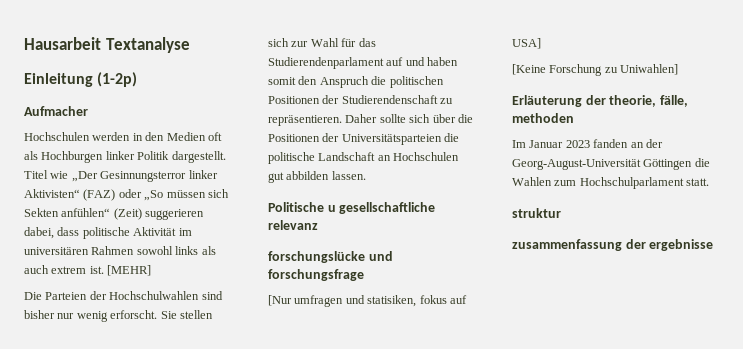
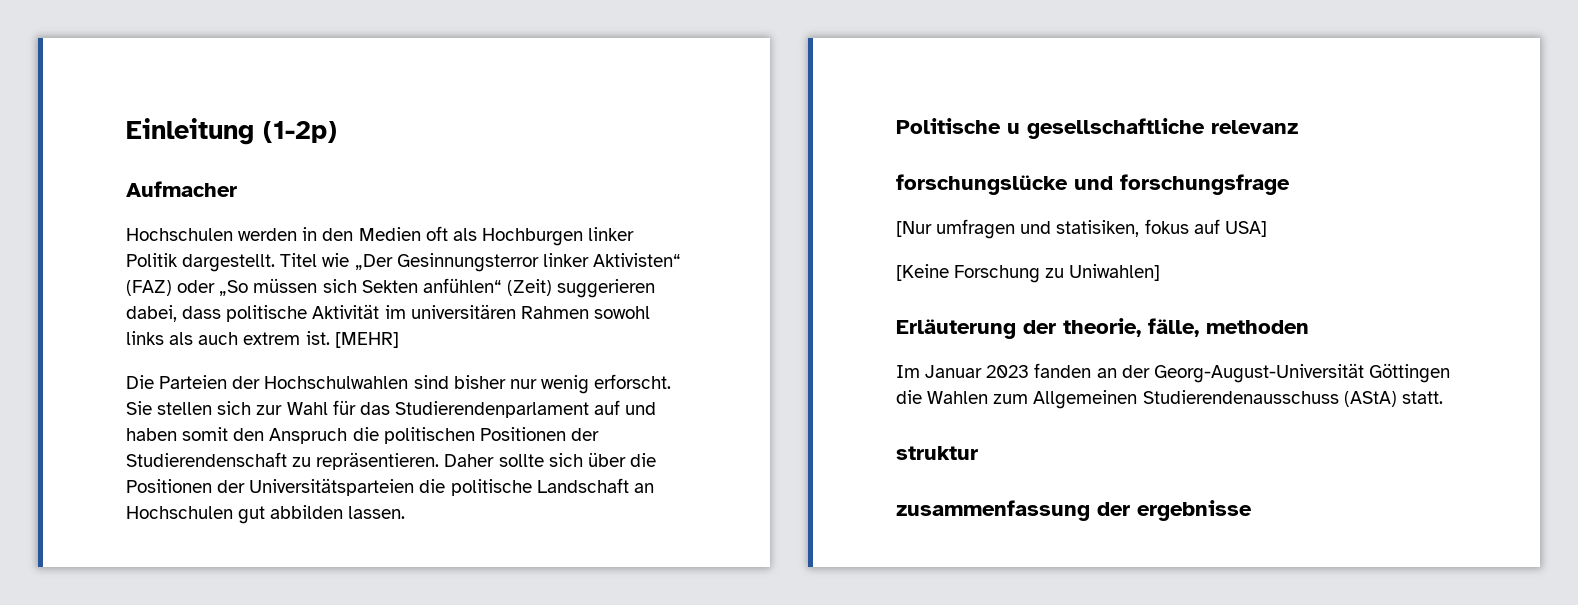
- Hausarbeit Textanalyse
- Im Januar 2023 fanden an der Georg-August-Universität Göttingen die Wahlen zum Hochschulparlament statt.
+ Im Januar 2023 fanden an der Georg-August-Universität Göttingen die Wahlen zum Allgemeinen Studierendenausschuss (AStA) statt.

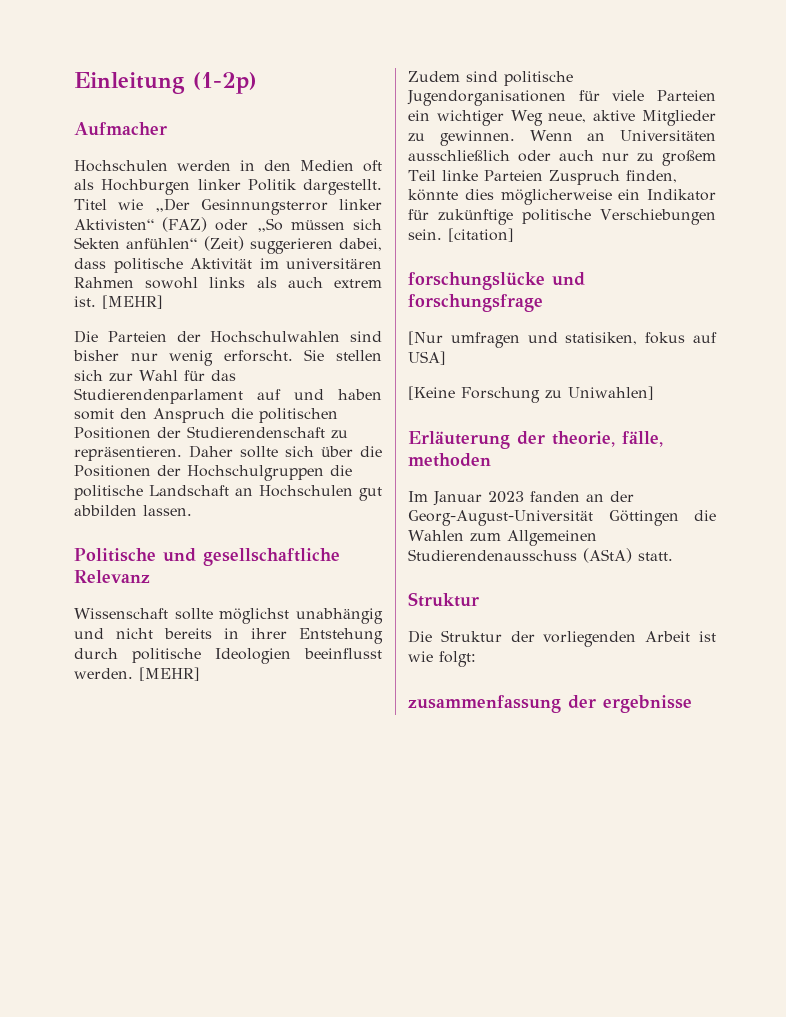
- Daher sollte sich über die Positionen der Universitätsparteien die politische Landschaft an Hochschulen gut abbilden lassen.
+ Daher sollte sich über die Positionen der Hochschulgruppen die politische Landschaft an Hochschulen gut abbilden lassen.
- Politische u gesellschaftliche relevanz
+ Politische und gesellschaftliche Relevanz
+ Wissenschaft sollte möglichst unabhängig und nicht bereits in ihrer Entstehung durch politische Ideologien beeinflusst werden. [MEHR]
+ Zudem sind politische Jugendorganisationen für viele Parteien ein wichtiger Weg neue, aktive Mitglieder zu gewinnen. Wenn an Universitäten ausschließlich oder auch nur zu großem Teil linke Parteien Zuspruch finden, könnte dies möglicherweise ein Indikator für zukünftige politische Verschiebungen sein. [citation]
  Im Januar 2023 fanden an der Georg-August-Universität Göttingen die Wahlen zum Allgemeinen Studierendenausschuss (AStA) statt.
- struktur
+ Struktur
+ Die Struktur der vorliegenden Arbeit ist wie folgt:

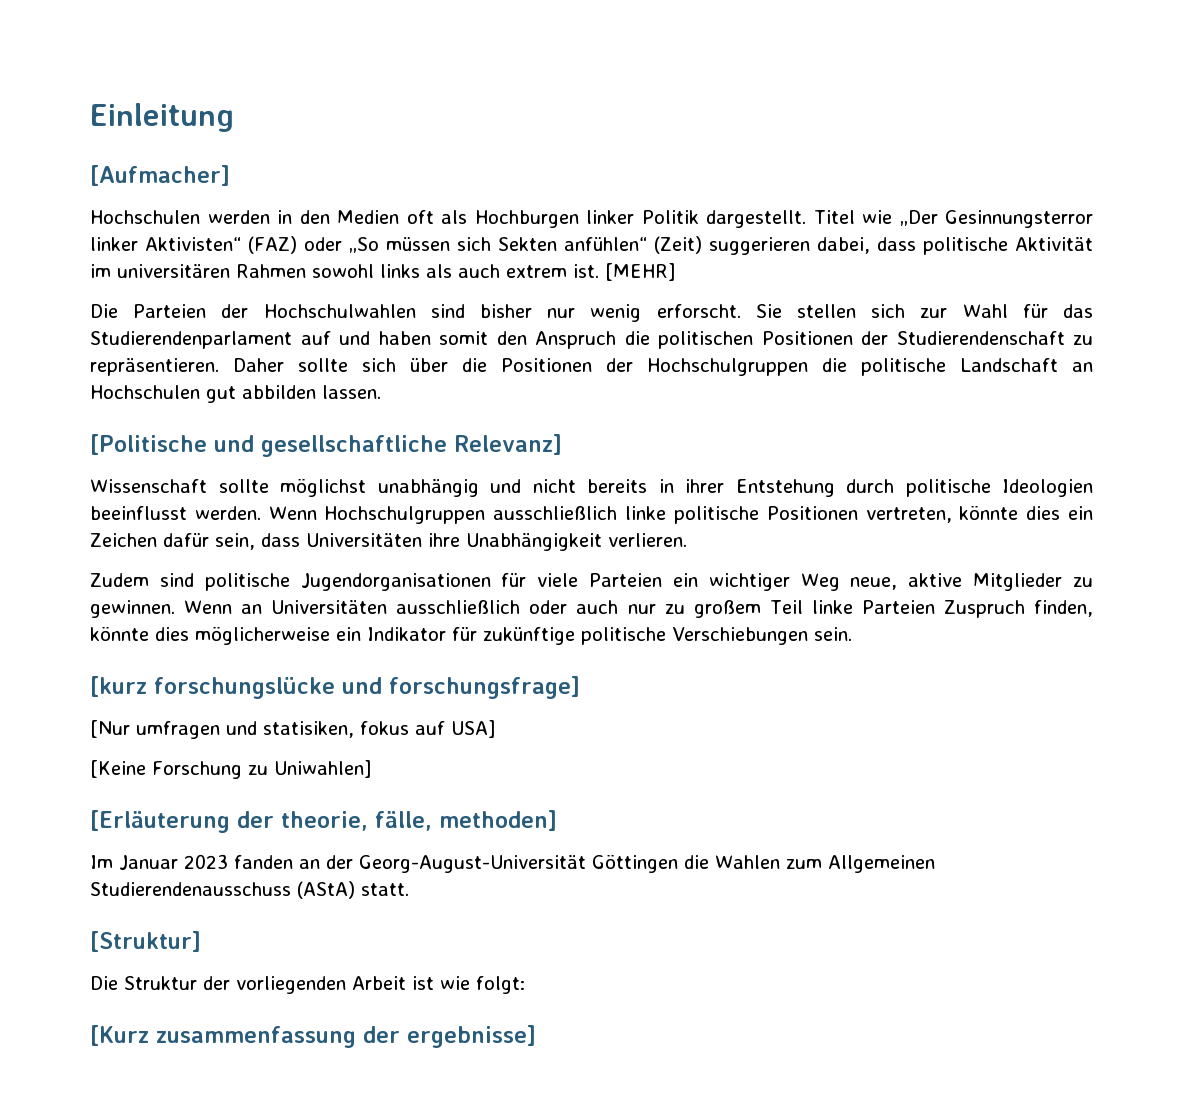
- Einleitung (1-2p)
- Aufmacher
+ Einleitung
+ [Aufmacher]
- Politische und gesellschaftliche Relevanz
+ [Politische und gesellschaftliche Relevanz]
- Wissenschaft sollte möglichst unabhängig und nicht bereits in ihrer Entstehung durch politische Ideologien beeinflusst werden. [MEHR]
+ Wissenschaft sollte möglichst unabhängig und nicht bereits in ihrer Entstehung durch politische Ideologien beeinflusst werden. Wenn Hochschulgruppen ausschließlich linke politische Positionen vertreten, könnte dies ein Zeichen dafür sein, dass Universitäten ihre Unabhängigkeit verlieren.
- Wenn an Universitäten ausschließlich oder auch nur zu großem Teil linke Parteien Zuspruch finden, könnte dies möglicherweise ein Indikator für zukünftige politische Verschiebungen sein. [citation]
- forschungslücke und forschungsfrage
+ Wenn an Universitäten ausschließlich oder auch nur zu großem Teil linke Parteien Zuspruch finden, könnte dies möglicherweise ein Indikator für zukünftige politische Verschiebungen sein.
+ [kurz forschungslücke und forschungsfrage]
- Erläuterung der theorie, fälle, methoden
+ [Erläuterung der theorie, fälle, methoden]
  Im Januar 2023 fanden an der Georg-August-Universität Göttingen die Wahlen zum Allgemeinen Studierendenausschuss (AStA) statt.
- Struktur
+ [Struktur]
- zusammenfassung der ergebnisse
+ [Kurz zusammenfassung der ergebnisse]

